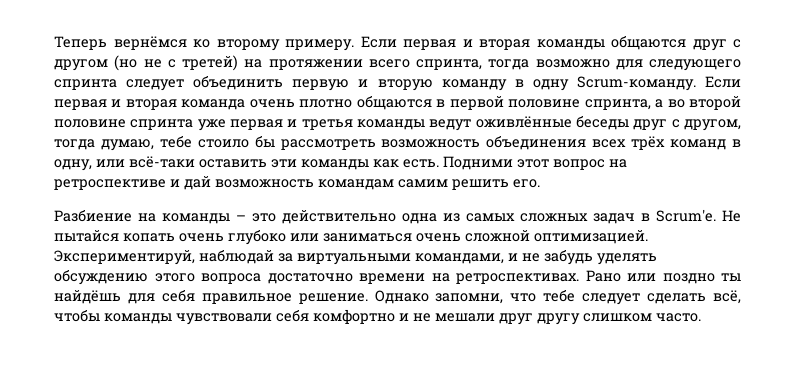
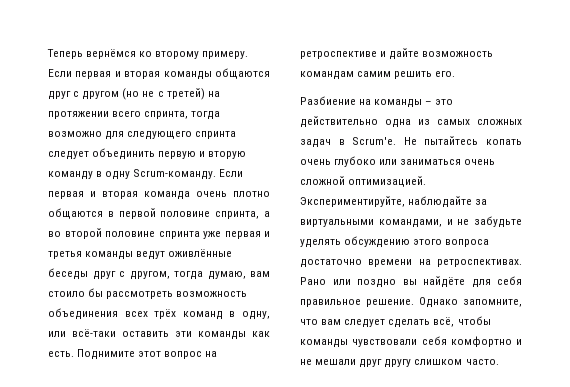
- Если первая и вторая команда очень плотно общаются в первой половине спринта, а во второй половине спринта уже первая и третья команды ведут оживлённые беседы друг с другом, тогда думаю, тебе стоило бы рассмотреть возможность объединения всех трёх команд в одну, или всё-таки оставить эти команды как есть.
+ Если первая и вторая команда очень плотно общаются в первой половине спринта, а во второй половине спринта уже первая и третья команды ведут оживлённые беседы друг с другом, тогда думаю, вам стоило бы рассмотреть возможность объединения всех трёх команд в одну, или всё-таки оставить эти команды как есть.
- Подними этот вопрос на ретроспективе и дай возможность командам самим решить его.
+ Поднимите этот вопрос на ретроспективе и дайте возможность командам самим решить его.
- Не пытайся копать очень глубоко или заниматься очень сложной оптимизацией.
+ Не пытайтесь копать очень глубоко или заниматься очень сложной оптимизацией.
- Экспериментируй, наблюдай за виртуальными командами, и не забудь уделять обсуждению этого вопроса достаточно времени на ретроспективах.
+ Экспериментируйте, наблюдайте за виртуальными командами, и не забудьте уделять обсуждению этого вопроса достаточно времени на ретроспективах.
- Рано или поздно ты найдёшь для себя правильное решение.
+ Рано или поздно вы найдёте для себя правильное решение.
- Однако запомни, что тебе следует сделать всё, чтобы команды чувствовали себя комфортно и не мешали друг другу слишком часто.
+ Однако запомните, что вам следует сделать всё, чтобы команды чувствовали себя комфортно и не мешали друг другу слишком часто.

